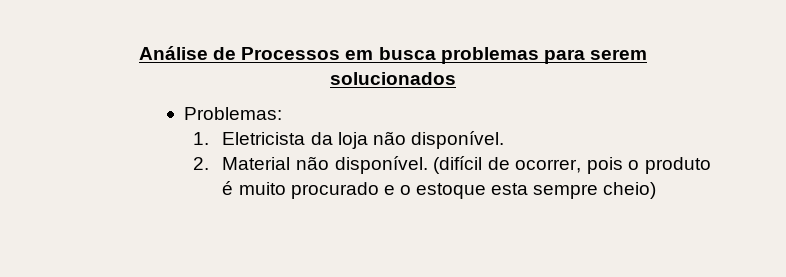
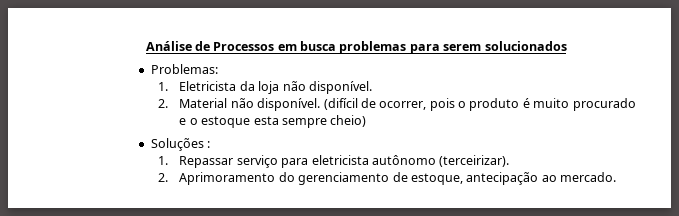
+ Soluções :
+ 1. Repassar serviço para eletricista autônomo (terceirizar).
+ 2. Aprimoramento do gerenciamento de estoque, antecipação ao mercado.

